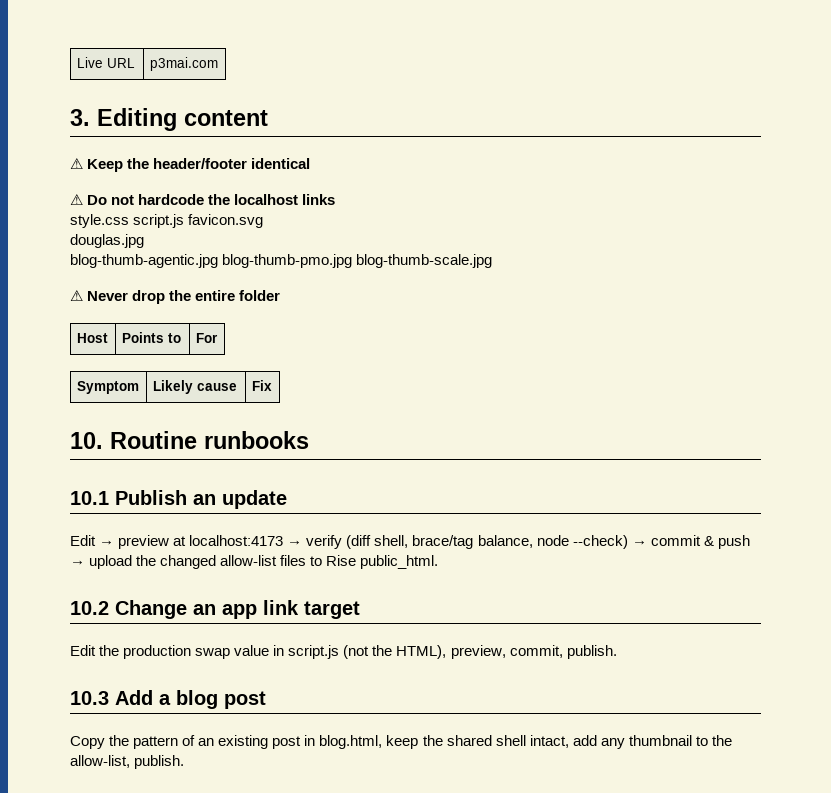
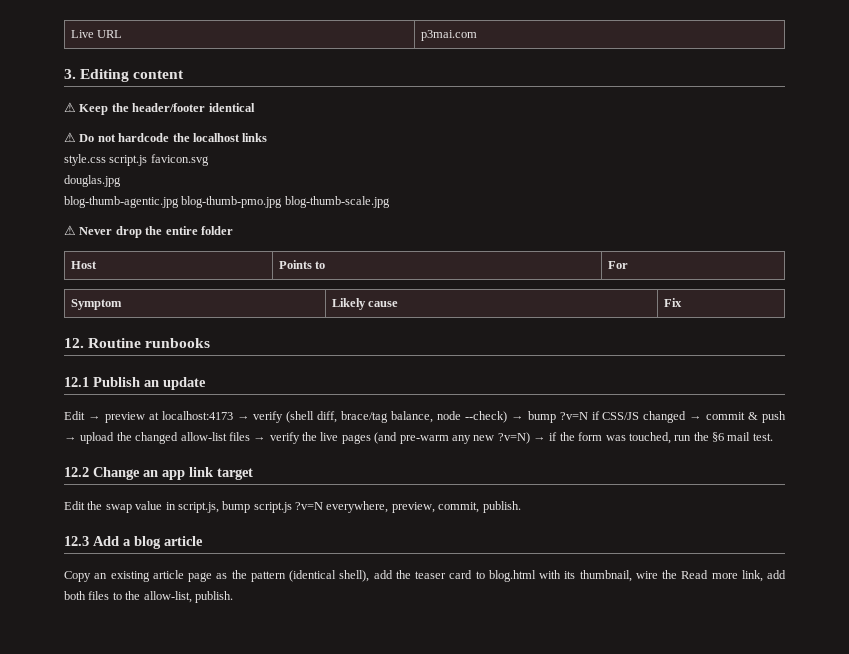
- 10. Routine runbooks
+ 12. Routine runbooks
- 10.1 Publish an update
+ 12.1 Publish an update
- Edit → preview at localhost:4173 → verify (diff shell, brace/tag balance, node --check) → commit & push → upload the changed allow-list files to Rise public_html.
- 10.2 Change an app link target
+ Edit → preview at localhost:4173 → verify (shell diff, brace/tag balance, node --check) → bump ?v=N if CSS/JS changed → commit & push → upload the changed allow-list files → verify the live pages (and pre-warm any new ?v=N) → if the form was touched, run the §6 mail test.
+ 12.2 Change an app link target
- Edit the production swap value in script.js (not the HTML), preview, commit, publish.
+ Edit the swap value in script.js, bump script.js ?v=N everywhere, preview, commit, publish.
- 10.3 Add a blog post
+ 12.3 Add a blog article
- Copy the pattern of an existing post in blog.html, keep the shared shell intact, add any thumbnail to the allow-list, publish.
+ Copy an existing article page as the pattern (identical shell), add the teaser card to blog.html with its thumbnail, wire the Read more link, add both files to the allow-list, publish.

